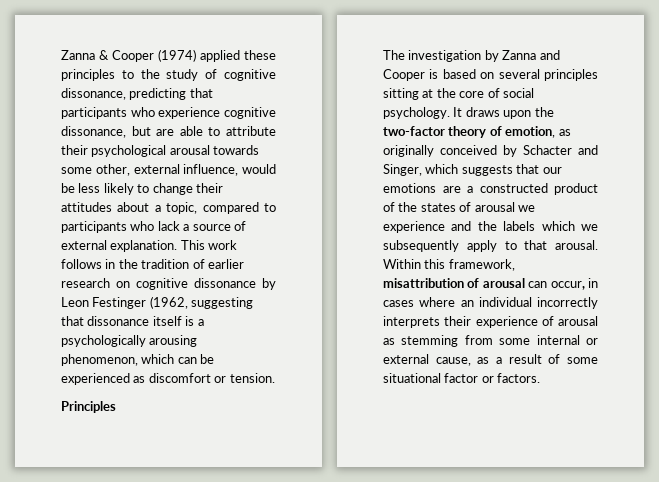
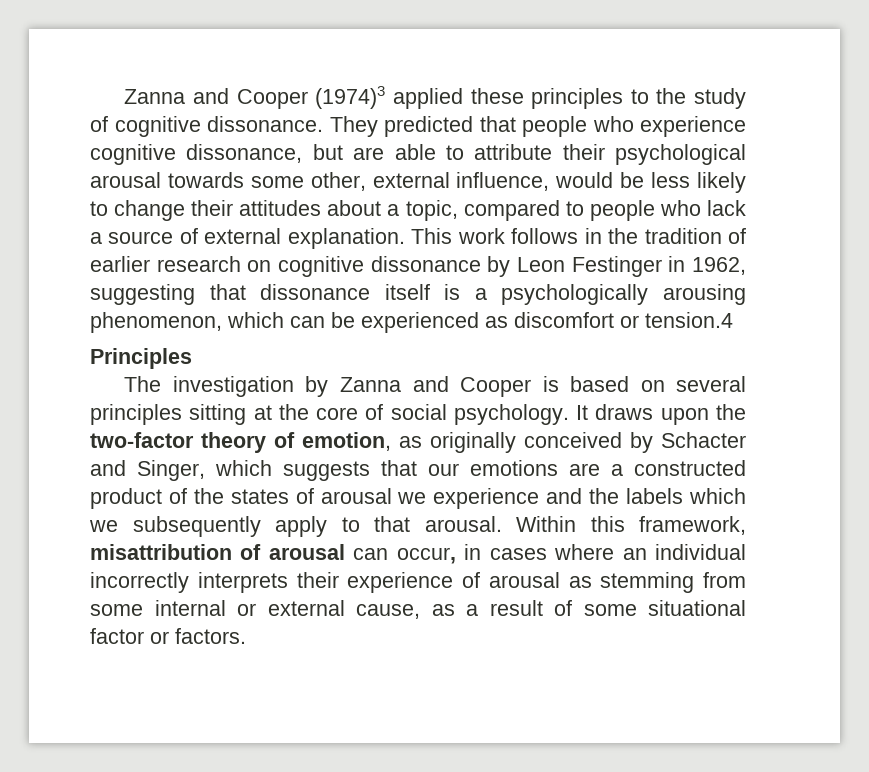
- Zanna & Cooper (1974) applied these principles to the study of cognitive dissonance, predicting that participants who experience cognitive dissonance, but are able to attribute their psychological arousal towards some other, external influence, would be less likely to change their attitudes about a topic, compared to participants who lack a source of external explanation.
+ Zanna and Cooper (1974)3 applied these principles to the study of cognitive dissonance. They predicted that people who experience cognitive dissonance, but are able to attribute their psychological arousal towards some other, external influence, would be less likely to change their attitudes about a topic, compared to people who lack a source of external explanation.
- This work follows in the tradition of earlier research on cognitive dissonance by Leon Festinger (1962, suggesting that dissonance itself is a psychologically arousing phenomenon, which can be experienced as discomfort or tension.
+ This work follows in the tradition of earlier research on cognitive dissonance by Leon Festinger in 1962, suggesting that dissonance itself is a psychologically arousing phenomenon, which can be experienced as discomfort or tension.4

